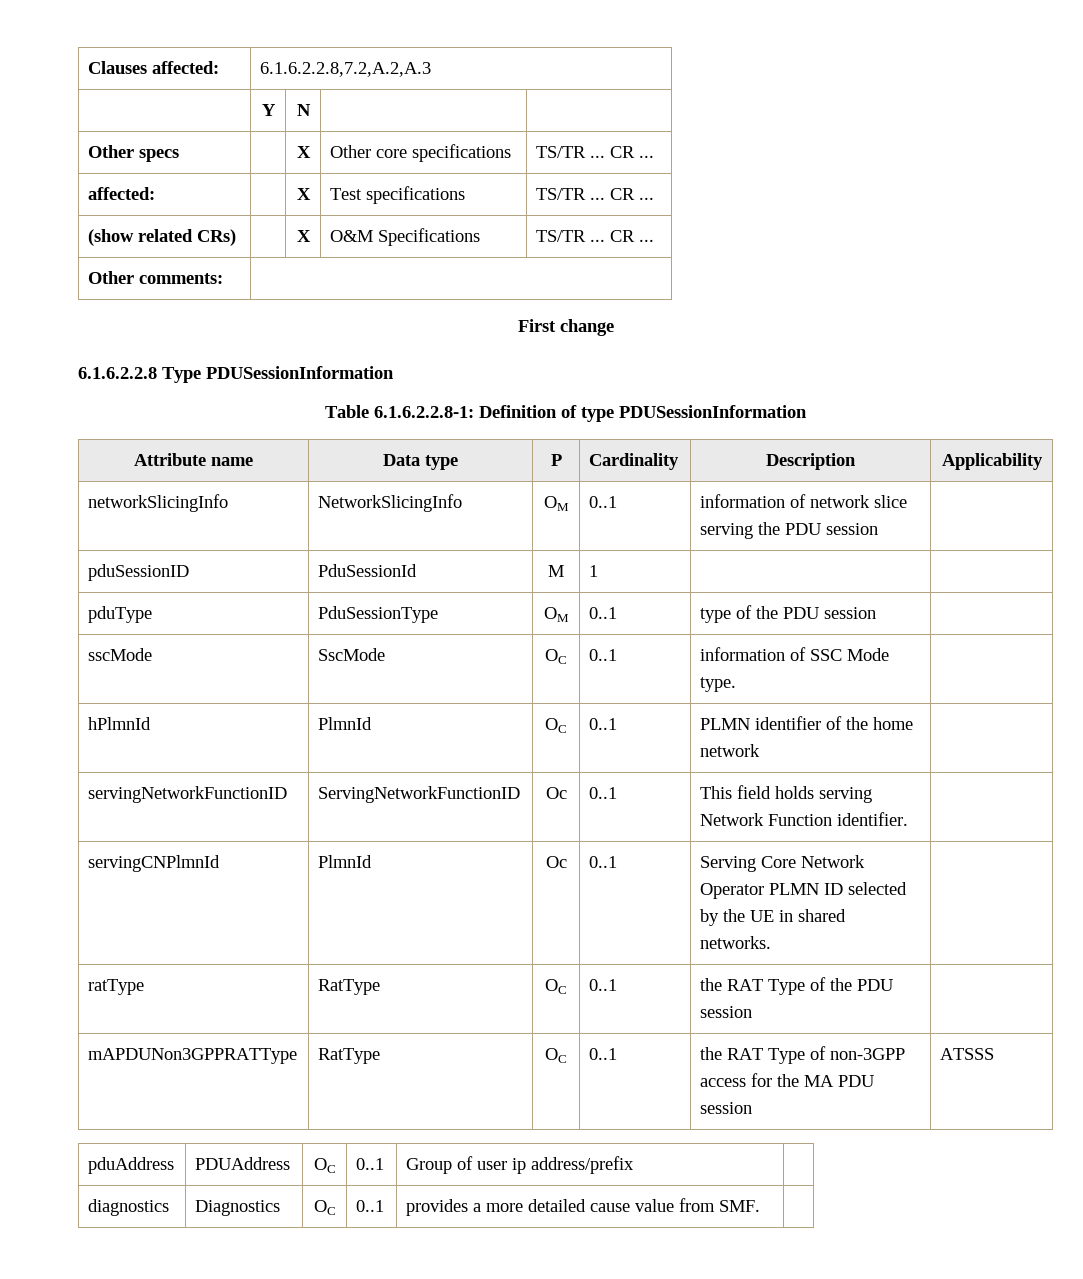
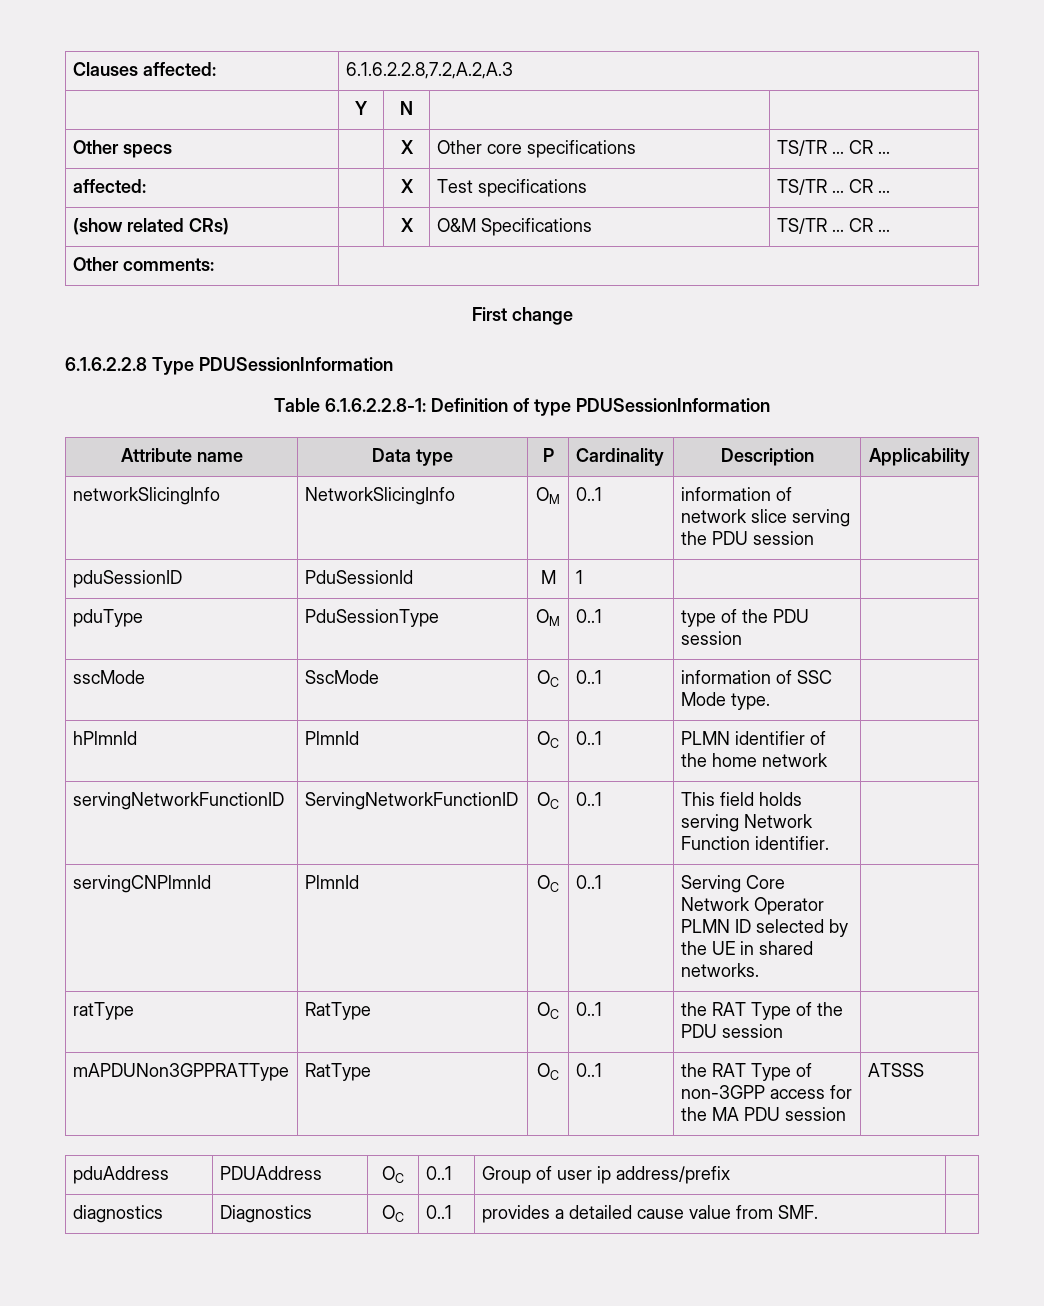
- servingNetworkFunctionID | ServingNetworkFunctionID | Oc | 0..1 | This field holds serving Network Function identifier. |
+ servingNetworkFunctionID | ServingNetworkFunctionID | OC | 0..1 | This field holds serving Network Function identifier. |
- servingCNPlmnId | PlmnId | Oc | 0..1 | Serving Core Network Operator PLMN ID selected by the UE in shared networks. |
+ servingCNPlmnId | PlmnId | OC | 0..1 | Serving Core Network Operator PLMN ID selected by the UE in shared networks. |
- diagnostics | Diagnostics | OC | 0..1 | provides a more detailed cause value from SMF. |
+ diagnostics | Diagnostics | OC | 0..1 | provides a detailed cause value from SMF. |

